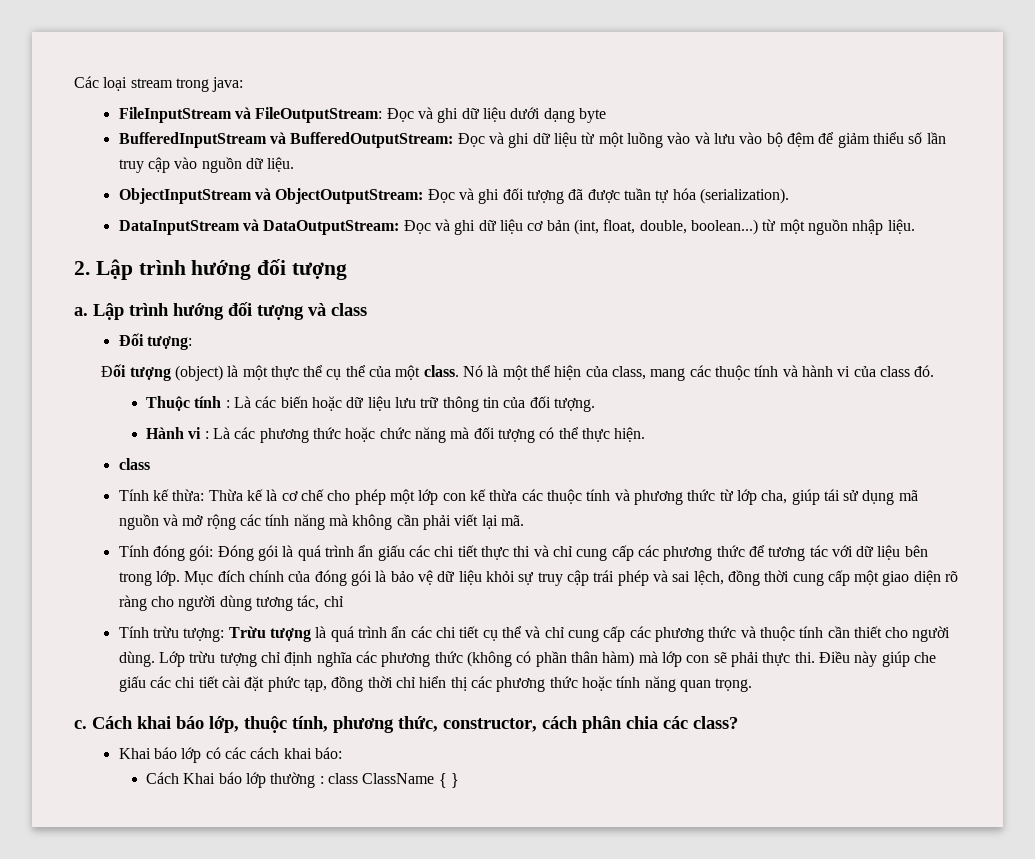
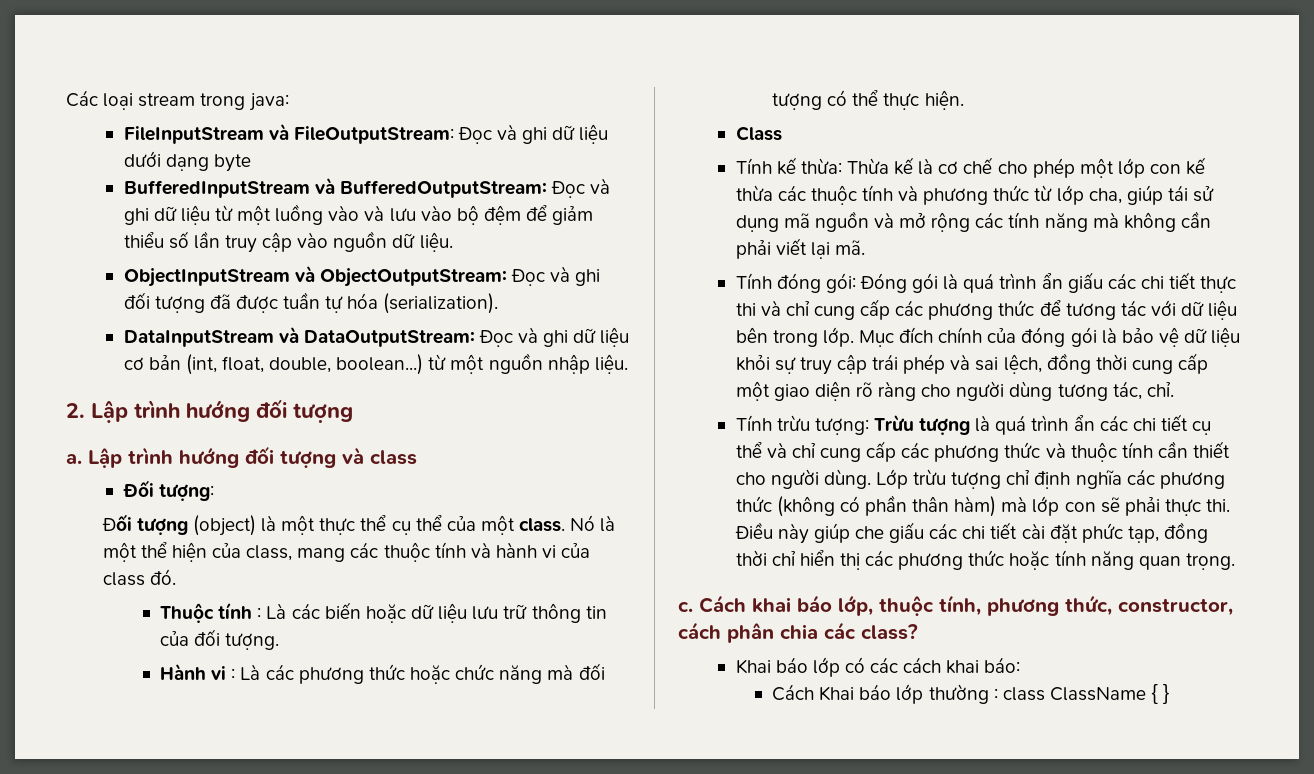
  Hành vi : Là các phương thức hoặc chức năng mà đối tượng có thể thực hiện.
- class
+ Class
- Mục đích chính của đóng gói là bảo vệ dữ liệu khỏi sự truy cập trái phép và sai lệch, đồng thời cung cấp một giao diện rõ ràng cho người dùng tương tác, chỉ
+ Mục đích chính của đóng gói là bảo vệ dữ liệu khỏi sự truy cập trái phép và sai lệch, đồng thời cung cấp một giao diện rõ ràng cho người dùng tương tác, chỉ.

